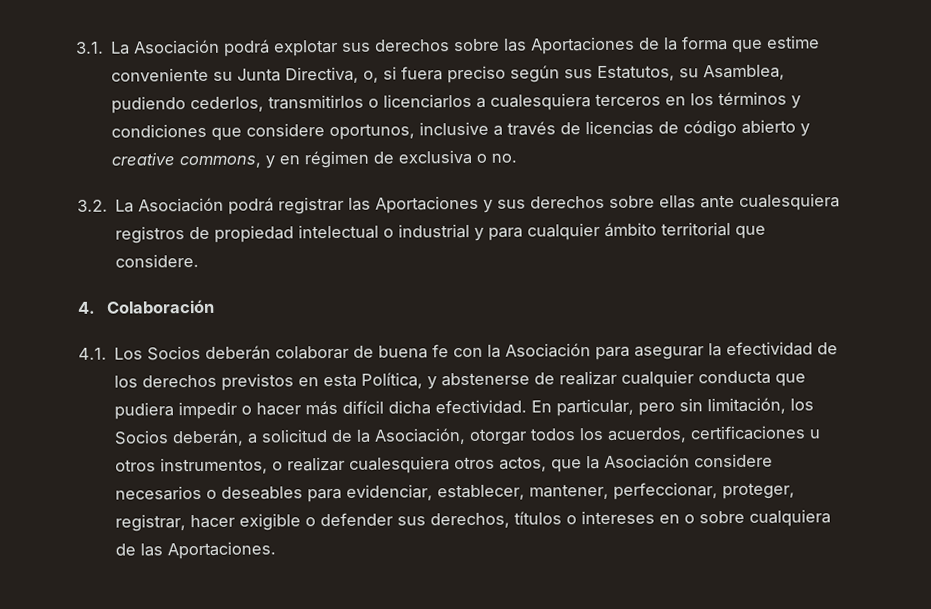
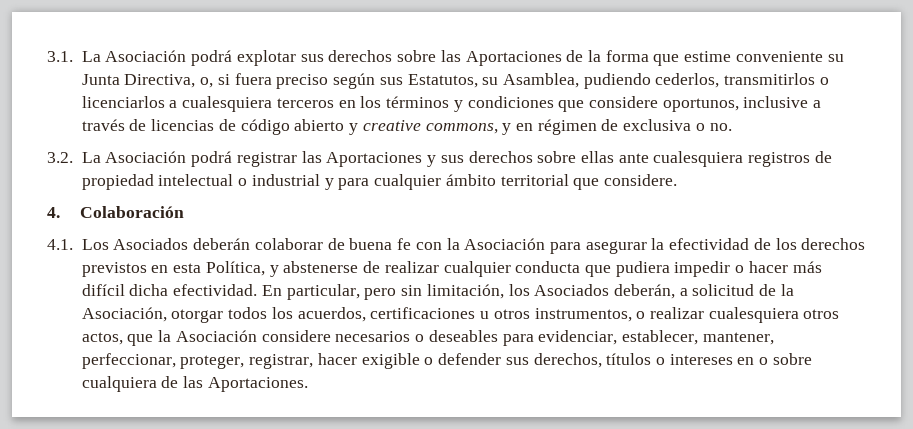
- 4.1. Los Socios deberán colaborar de buena fe con la Asociación para asegurar la efectividad de los derechos previstos en esta Política, y abstenerse de realizar cualquier conducta que pudiera impedir o hacer más difícil dicha efectividad.
+ 4.1. Los Asociados deberán colaborar de buena fe con la Asociación para asegurar la efectividad de los derechos previstos en esta Política, y abstenerse de realizar cualquier conducta que pudiera impedir o hacer más difícil dicha efectividad.
- En particular, pero sin limitación, los Socios deberán, a solicitud de la Asociación, otorgar todos los acuerdos, certificaciones u otros instrumentos, o realizar cualesquiera otros actos, que la Asociación considere necesarios o deseables para evidenciar, establecer, mantener, perfeccionar, proteger, registrar, hacer exigible o defender sus derechos, títulos o intereses en o sobre cualquiera de las Aportaciones.
+ En particular, pero sin limitación, los Asociados deberán, a solicitud de la Asociación, otorgar todos los acuerdos, certificaciones u otros instrumentos, o realizar cualesquiera otros actos, que la Asociación considere necesarios o deseables para evidenciar, establecer, mantener, perfeccionar, proteger, registrar, hacer exigible o defender sus derechos, títulos o intereses en o sobre cualquiera de las Aportaciones.

